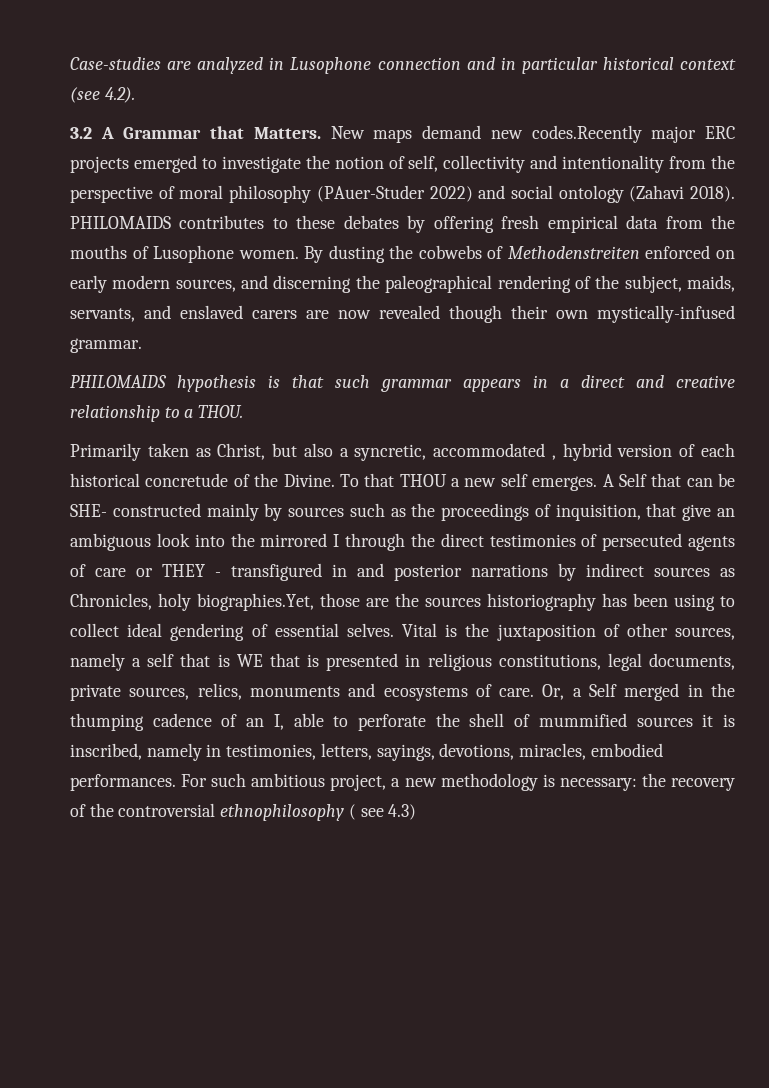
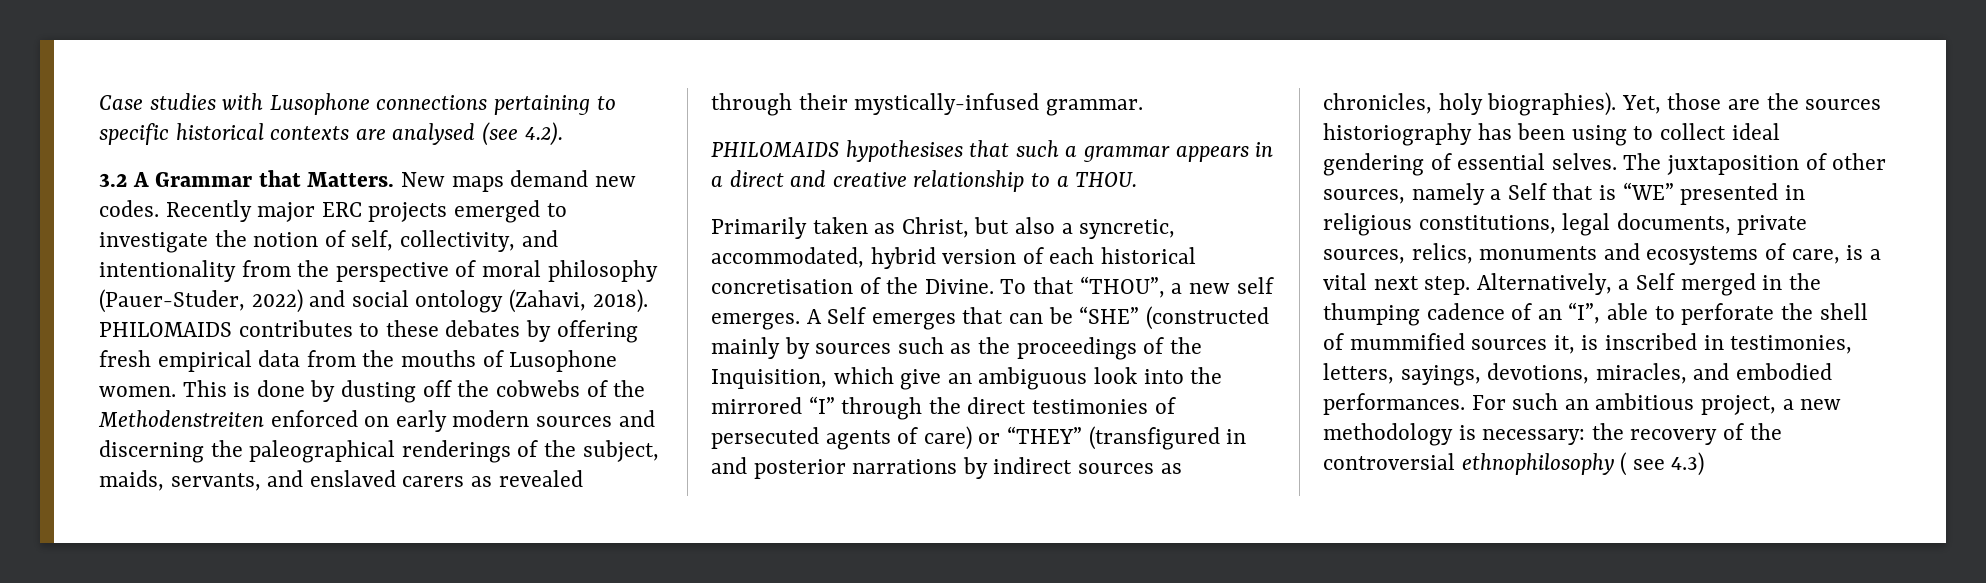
- Case-studies are analyzed in Lusophone connection and in particular historical context (see 4.2).
+ Case studies with Lusophone connections pertaining to specific historical contexts are analysed (see 4.2).
- New maps demand new codes.Recently major ERC projects emerged to investigate the notion of self, collectivity and intentionality from the perspective of moral philosophy (PAuer-Studer 2022) and social ontology (Zahavi 2018).
+ New maps demand new codes. Recently major ERC projects emerged to investigate the notion of self, collectivity, and intentionality from the perspective of moral philosophy (Pauer-Studer, 2022) and social ontology (Zahavi, 2018).
- By dusting the cobwebs of Methodenstreiten enforced on early modern sources, and discerning the paleographical rendering of the subject, maids, servants, and enslaved carers are now revealed though their own mystically-infused grammar.
+ This is done by dusting off the cobwebs of the Methodenstreiten enforced on early modern sources and discerning the paleographical renderings of the subject, maids, servants, and enslaved carers as revealed through their mystically-infused grammar.
- PHILOMAIDS hypothesis is that such grammar appears in a direct and creative relationship to a THOU.
+ PHILOMAIDS hypothesises that such a grammar appears in a direct and creative relationship to a THOU.
- Primarily taken as Christ, but also a syncretic, accommodated , hybrid version of each historical concretude of the Divine.
+ Primarily taken as Christ, but also a syncretic, accommodated, hybrid version of each historical concretisation of the Divine.
- To that THOU a new self emerges.
+ To that “THOU”, a new self emerges.
- A Self that can be SHE- constructed mainly by sources such as the proceedings of inquisition, that give an ambiguous look into the mirrored I through the direct testimonies of persecuted agents of care or THEY - transfigured in and posterior narrations by indirect sources as Chronicles, holy biographies.Yet, those are the sources historiography has been using to collect ideal gendering of essential selves.
+ A Self emerges that can be “SHE” (constructed mainly by sources such as the proceedings of the Inquisition, which give an ambiguous look into the mirrored “I” through the direct testimonies of persecuted agents of care) or “THEY” (transfigured in and posterior narrations by indirect sources as chronicles, holy biographies). Yet, those are the sources historiography has been using to collect ideal gendering of essential selves.
- Vital is the juxtaposition of other sources, namely a self that is WE that is presented in religious constitutions, legal documents, private sources, relics, monuments and ecosystems of care. Or, a Self merged in the thumping cadence of an I, able to perforate the shell of mummified sources it is inscribed, namely in testimonies, letters, sayings, devotions, miracles, embodied performances.
+ The juxtaposition of other sources, namely a Self that is “WE” presented in religious constitutions, legal documents, private sources, relics, monuments and ecosystems of care, is a vital next step. Alternatively, a Self merged in the thumping cadence of an “I”, able to perforate the shell of mummified sources it, is inscribed in testimonies, letters, sayings, devotions, miracles, and embodied performances.
- For such ambitious project, a new methodology is necessary: the recovery of the controversial ethnophilosophy ( see 4.3)
+ For such an ambitious project, a new methodology is necessary: the recovery of the controversial ethnophilosophy ( see 4.3)

